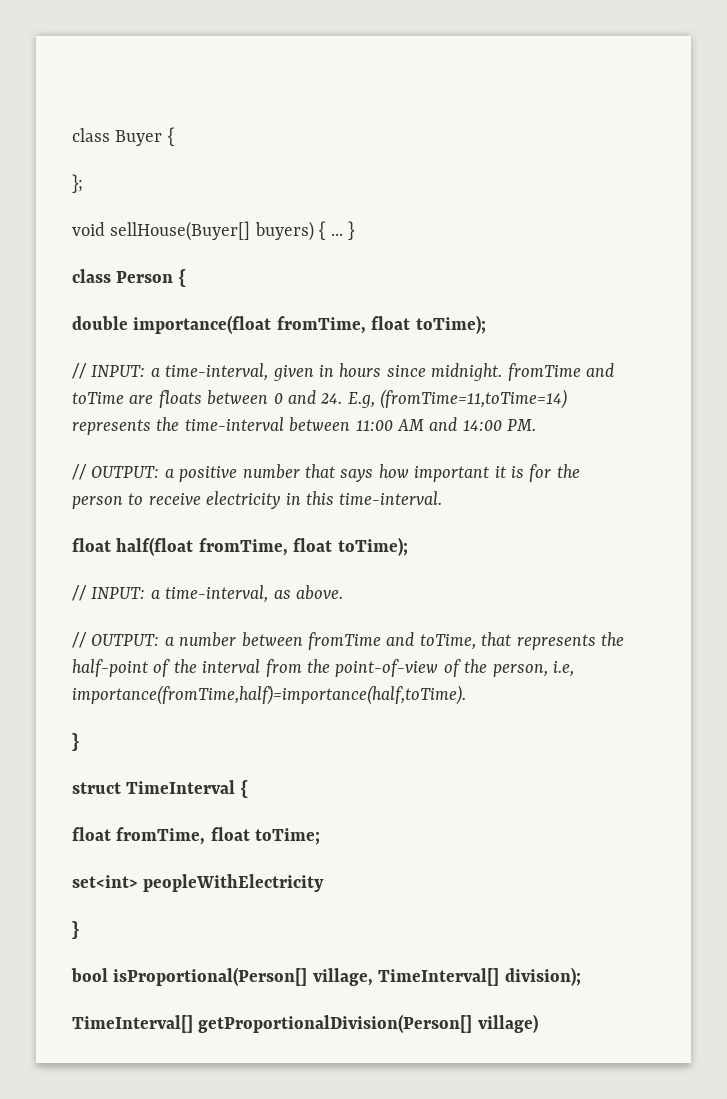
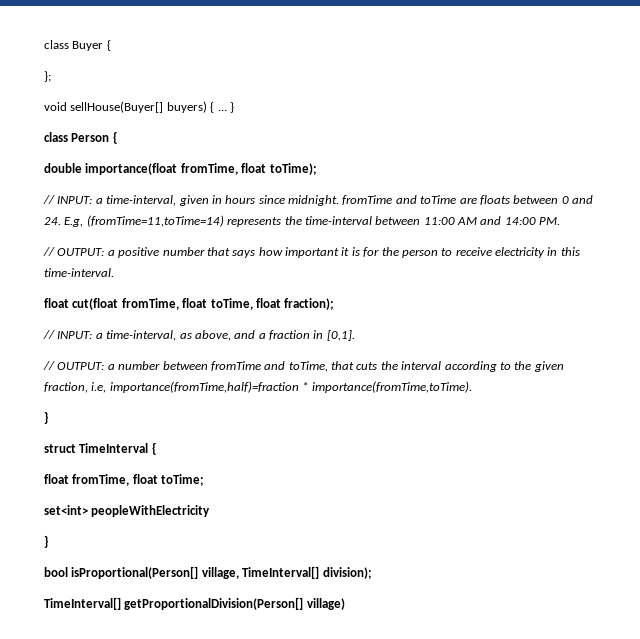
- float half(float fromTime, float toTime);
+ float cut(float fromTime, float toTime, float fraction);
- // INPUT: a time-interval, as above.
+ // INPUT: a time-interval, as above, and a fraction in [0,1].
- // OUTPUT: a number between fromTime and toTime, that represents the half-point of the interval from the point-of-view of the person, i.e, importance(fromTime,half)=importance(half,toTime).
+ // OUTPUT: a number between fromTime and toTime, that cuts the interval according to the given fraction, i.e, importance(fromTime,half)=fraction * importance(fromTime,toTime).

